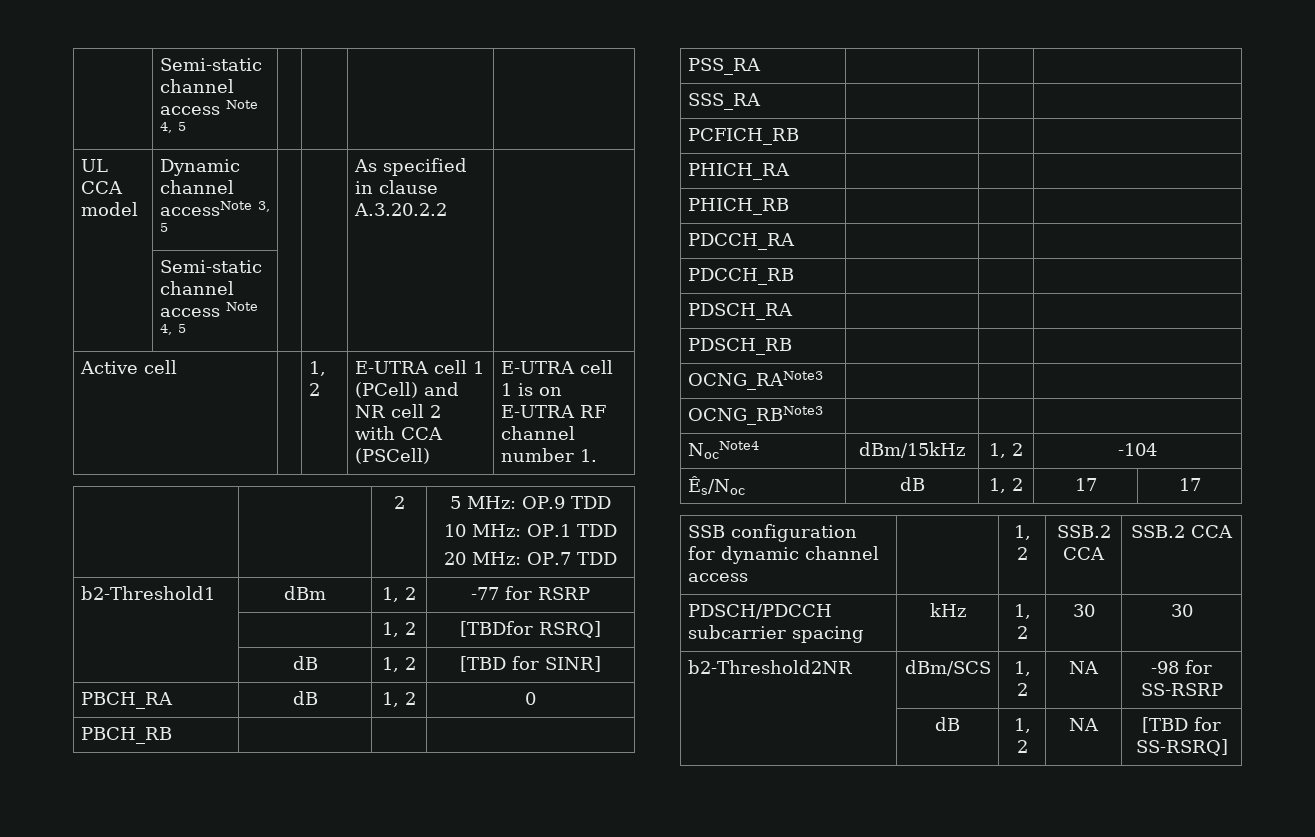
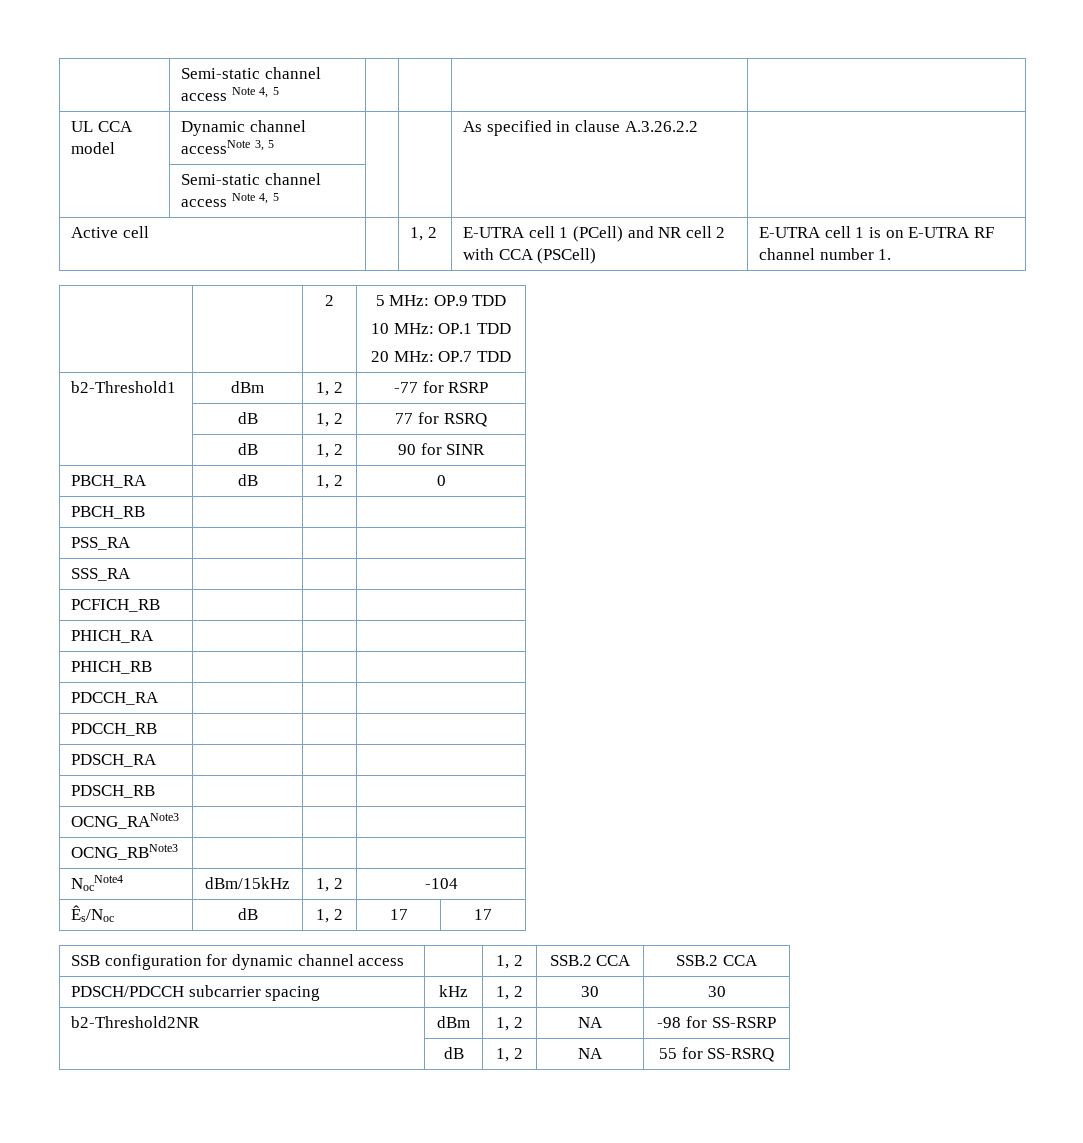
- UL CCA model | Dynamic channel accessNote 3, 5 | | | As specified in clause A.3.20.2.2 |
+ UL CCA model | Dynamic channel accessNote 3, 5 | | | As specified in clause A.3.26.2.2 |
- | | 1, 2 | [TBDfor RSRQ]
- | dB | 1, 2 | [TBD for SINR]
+ | dB | 1, 2 | 77 for RSRQ
+ | dB | 1, 2 | 90 for SINR
- b2-Threshold2NR | dBm/SCS | 1, 2 | NA | -98 for SS-RSRP
+ b2-Threshold2NR | dBm | 1, 2 | NA | -98 for SS-RSRP
- | dB | 1, 2 | NA | [TBD for SS-RSRQ]
+ | dB | 1, 2 | NA | 55 for SS-RSRQ

